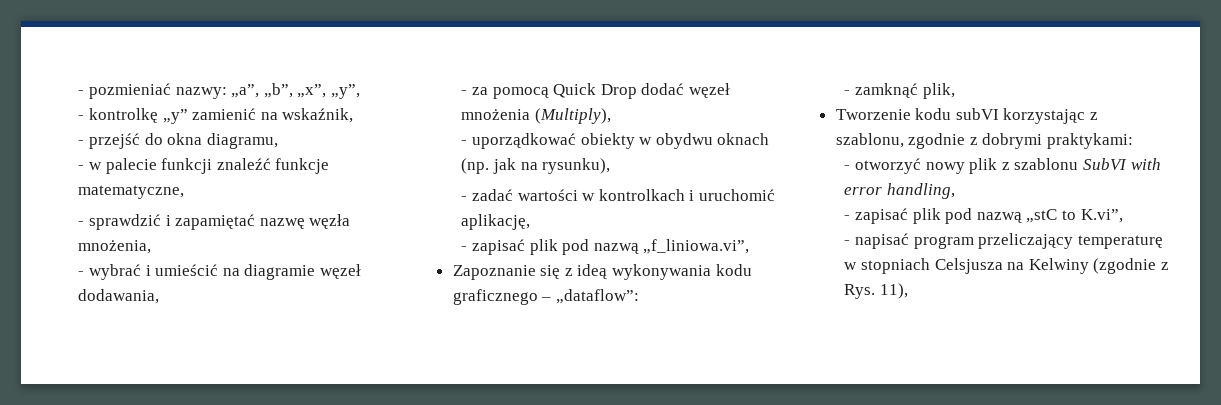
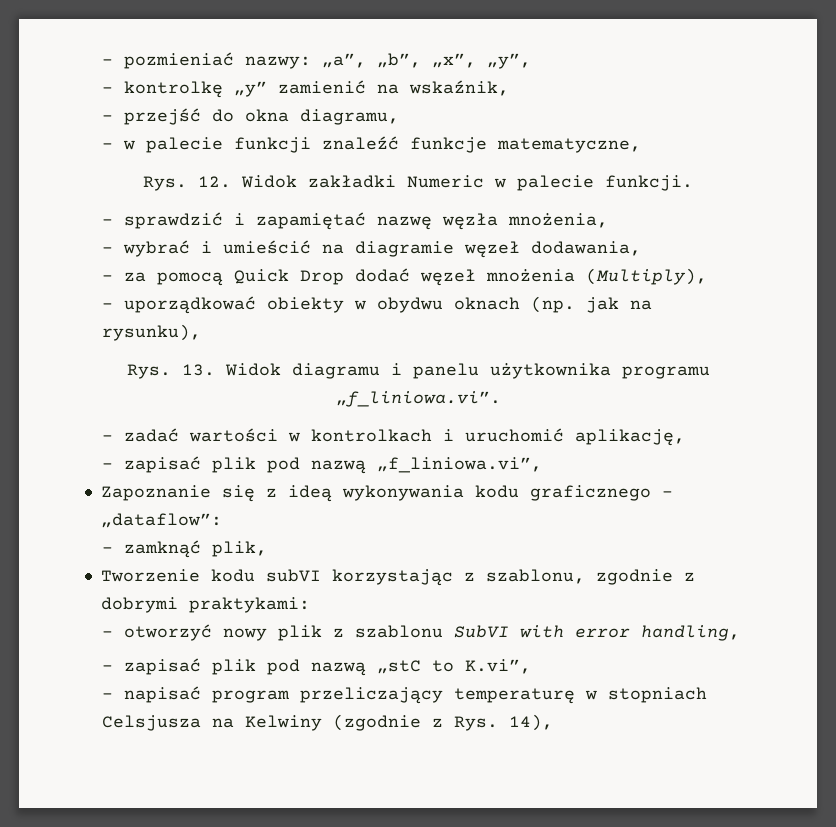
+ Rys. 12. Widok zakładki Numeric w palecie funkcji.
+ Rys. 13. Widok diagramu i panelu użytkownika programu „f_liniowa.vi”.
- - napisać program przeliczający temperaturę w stopniach Celsjusza na Kelwiny (zgodnie z Rys. 11),
+ - napisać program przeliczający temperaturę w stopniach Celsjusza na Kelwiny (zgodnie z Rys. 14),

